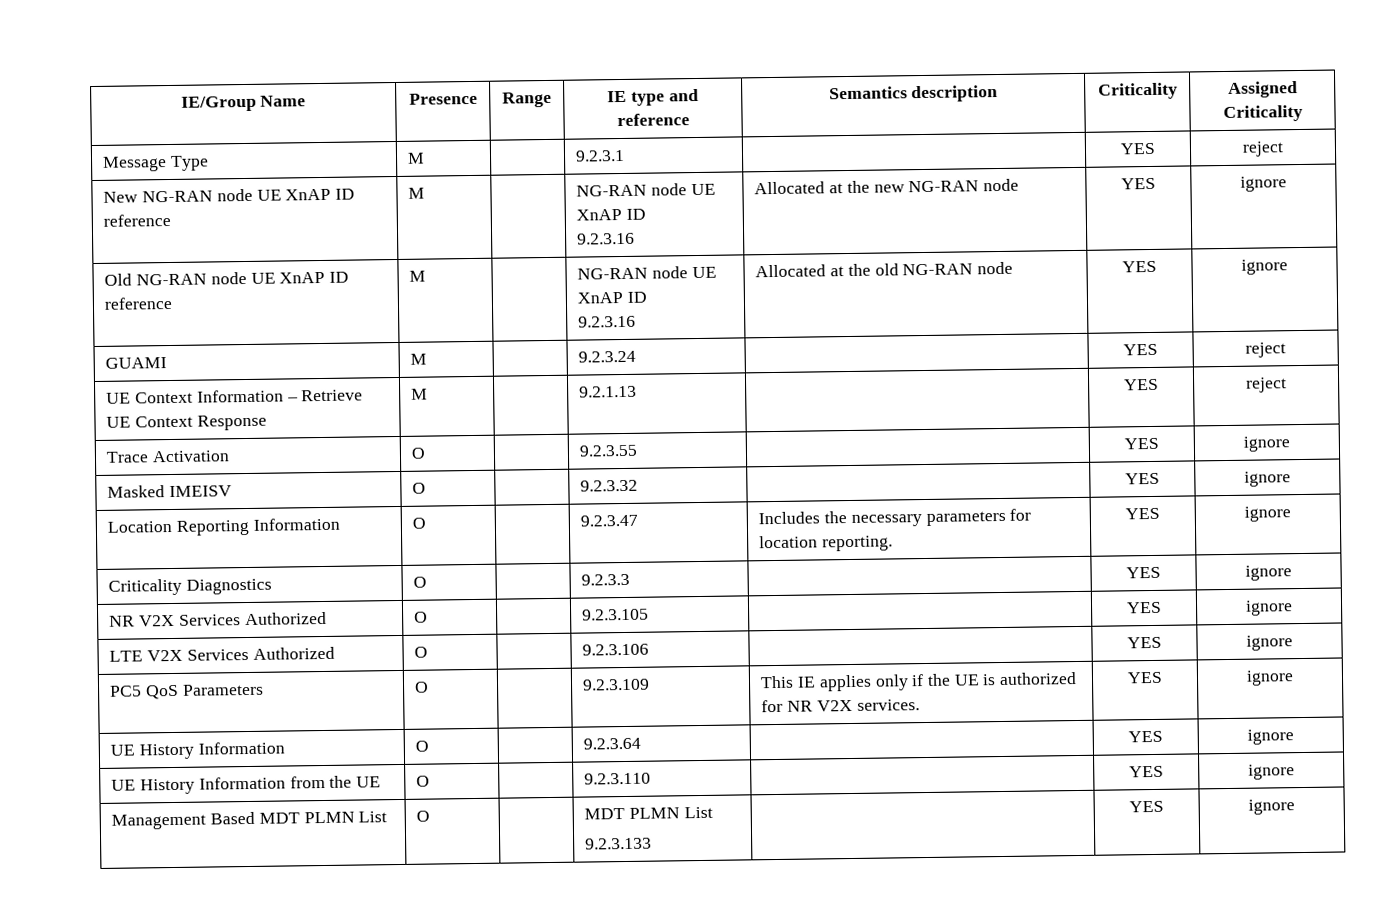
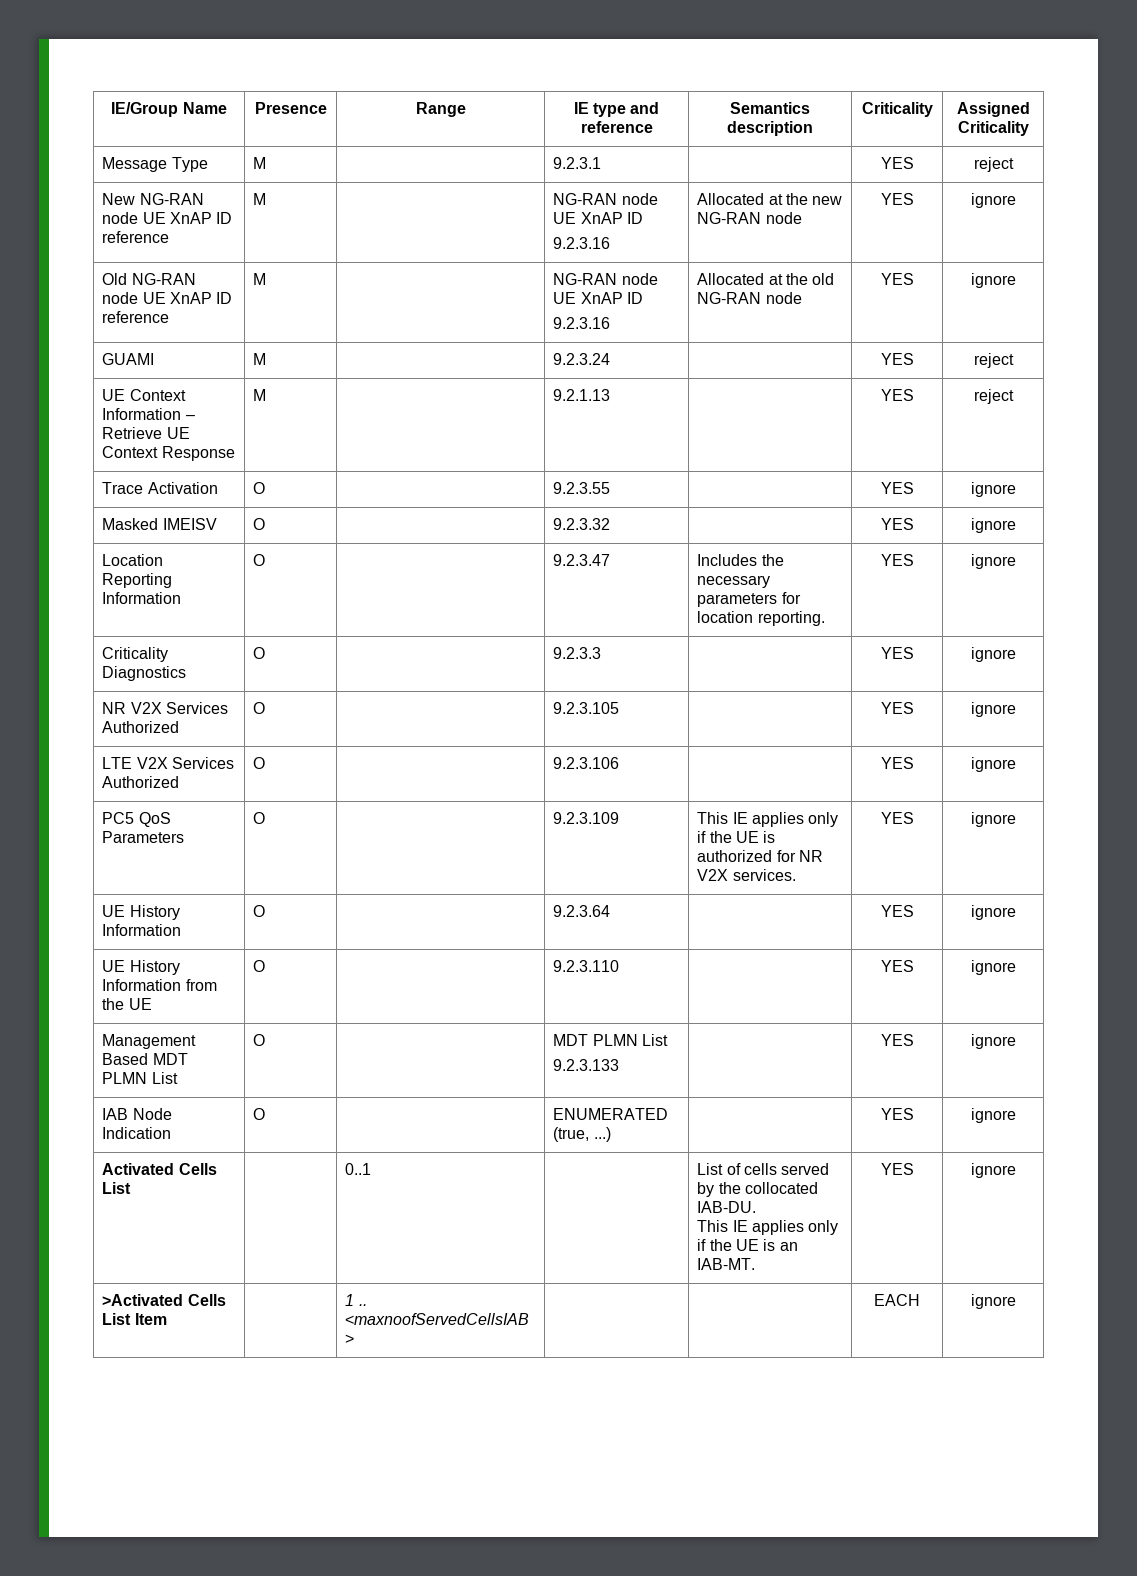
+ IAB Node Indication | O | | ENUMERATED (true, ...) | | YES | ignore
+ Activated Cells List | | 0..1 | | List of cells served by the collocated IAB-DU.
+ This IE applies only if the UE is an IAB-MT. | YES | ignore
+ >Activated Cells List Item | | 1 .. <maxnoofServedCellsIAB > | | | EACH | ignore

